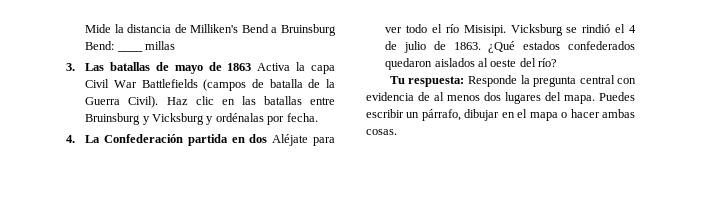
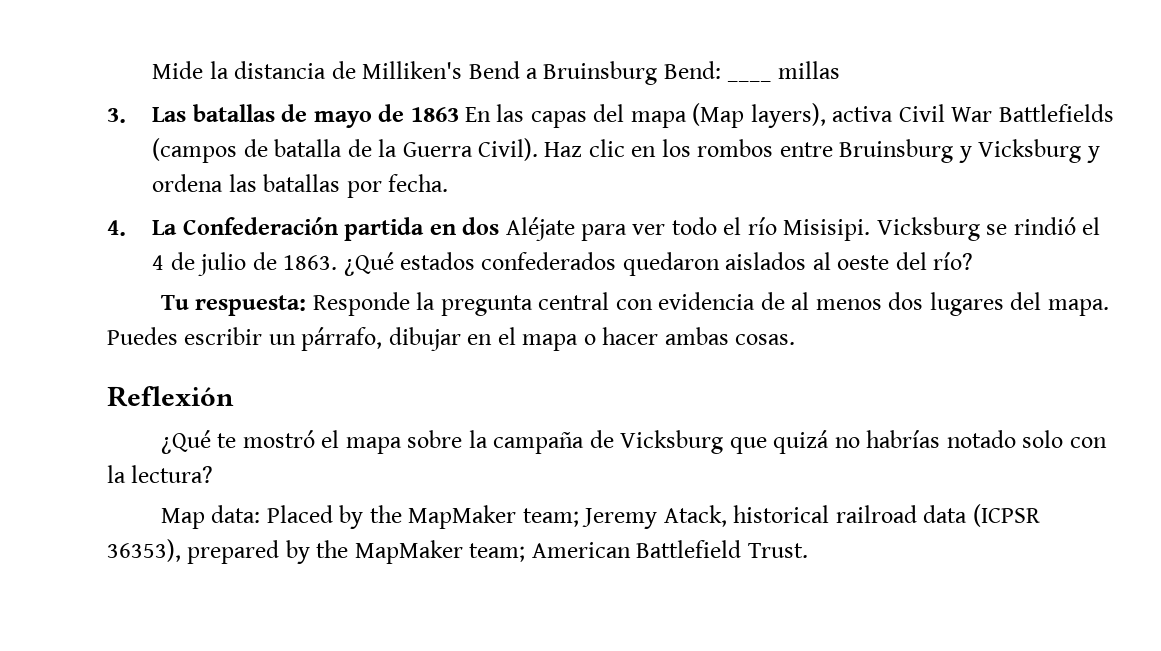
- 3. Las batallas de mayo de 1863 Activa la capa Civil War Battlefields (campos de batalla de la Guerra Civil).
+ 3. Las batallas de mayo de 1863 En las capas del mapa (Map layers), activa Civil War Battlefields (campos de batalla de la Guerra Civil).
- Haz clic en las batallas entre Bruinsburg y Vicksburg y ordénalas por fecha.
+ Haz clic en los rombos entre Bruinsburg y Vicksburg y ordena las batallas por fecha.
+ Reflexión
+ ¿Qué te mostró el mapa sobre la campaña de Vicksburg que quizá no habrías notado solo con la lectura?
+ Map data: Placed by the MapMaker team; Jeremy Atack, historical railroad data (ICPSR 36353), prepared by the MapMaker team; American Battlefield Trust.

